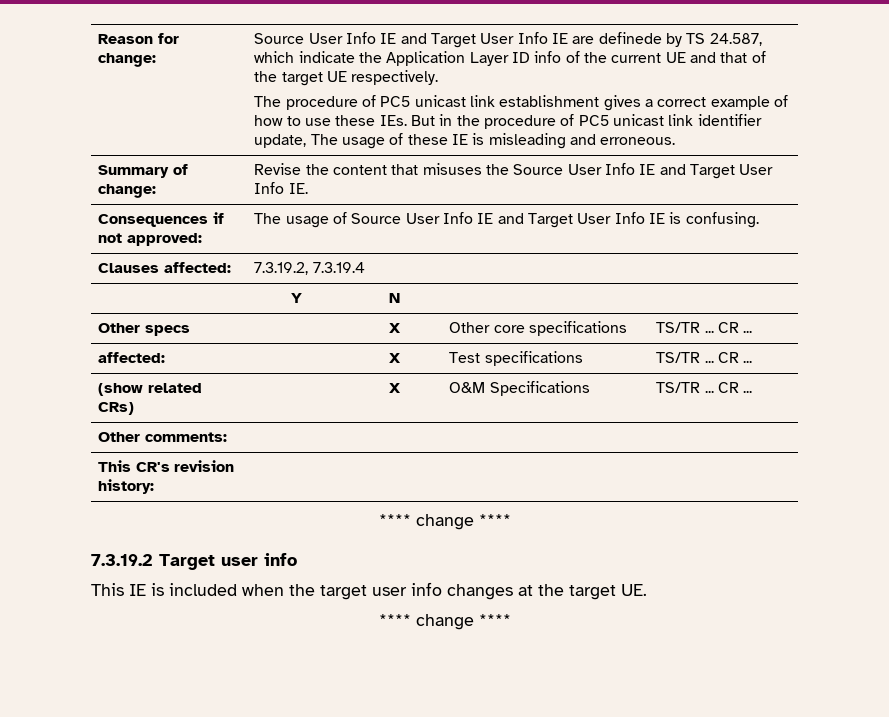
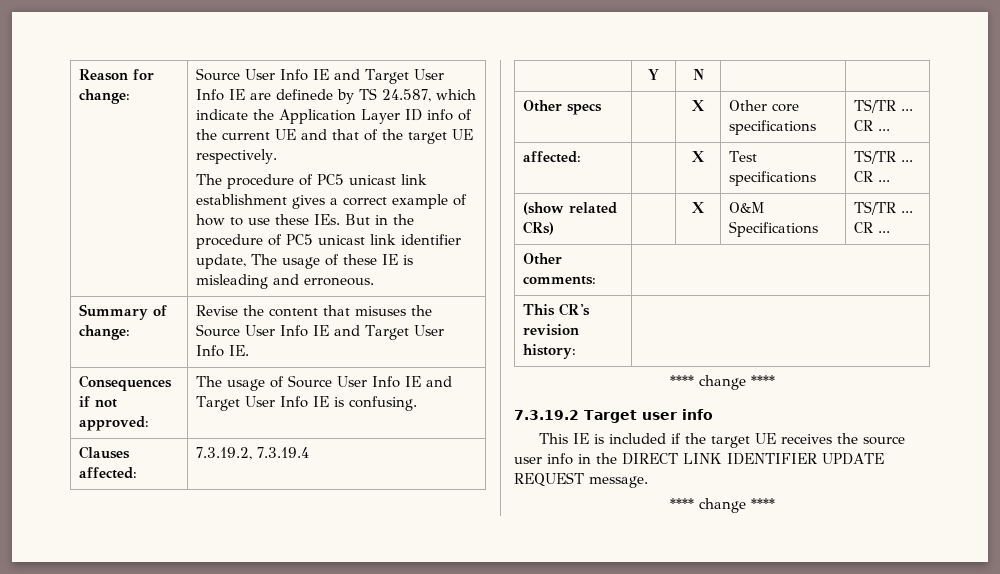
- This IE is included when the target user info changes at the target UE.
+ This IE is included if the target UE receives the source user info in the DIRECT LINK IDENTIFIER UPDATE REQUEST message.

